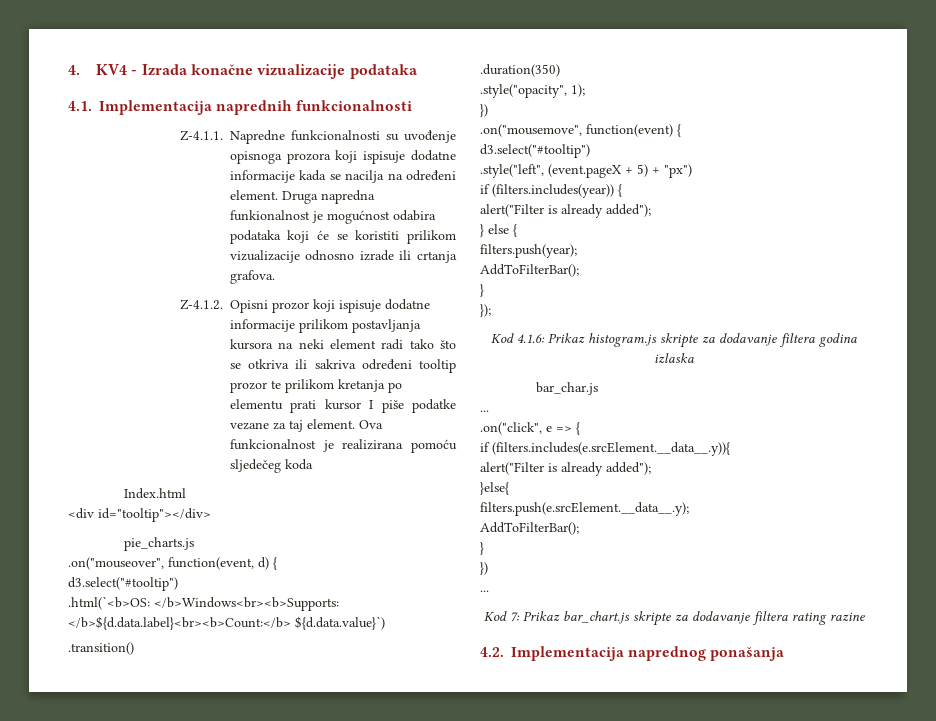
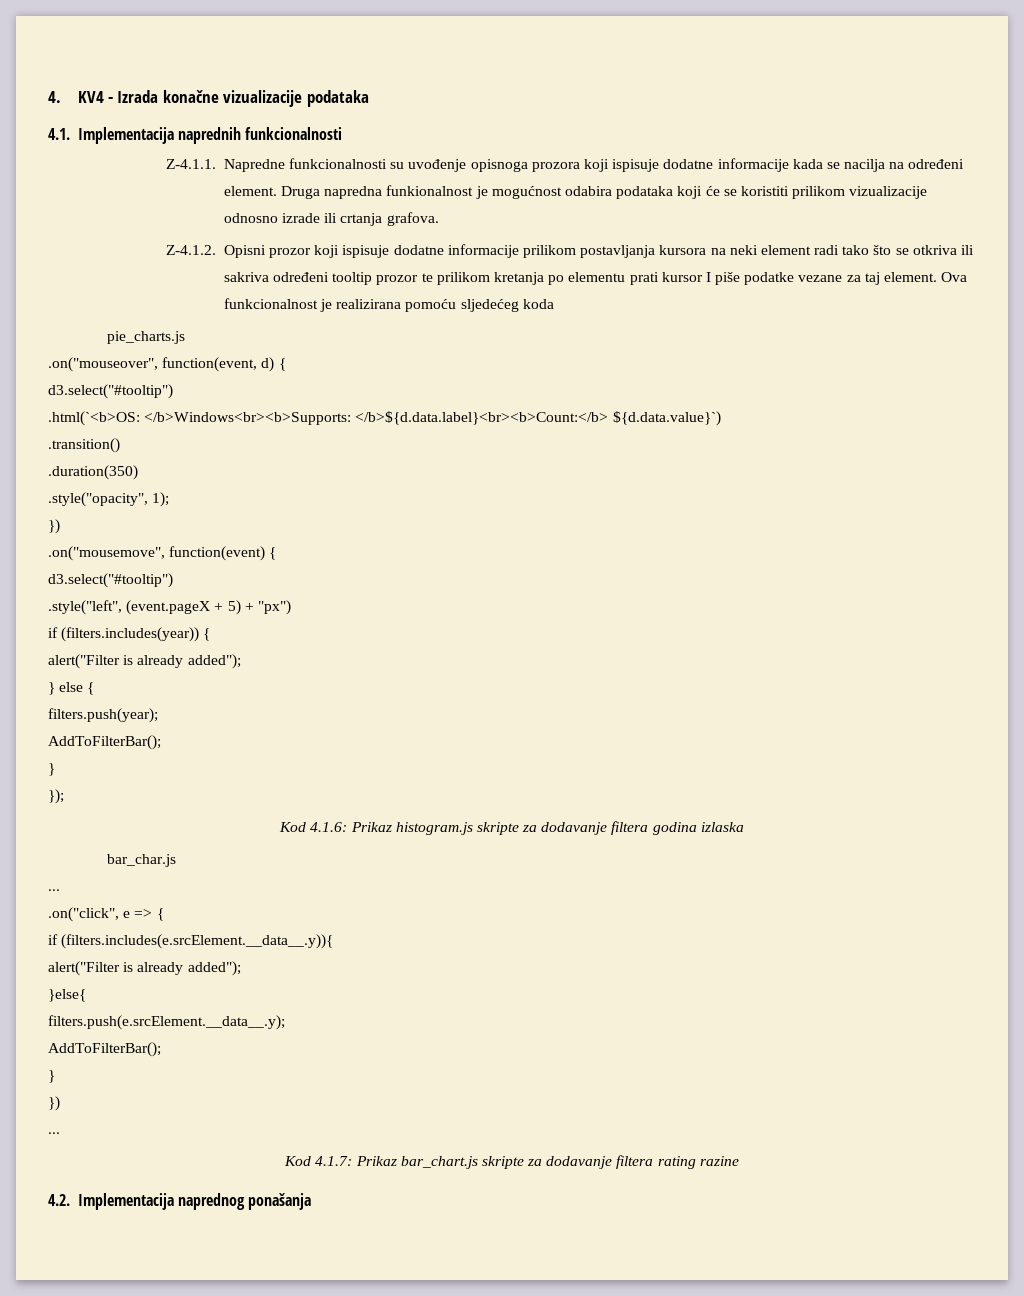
- Ova funkcionalnost je realizirana pomoću sljedečeg koda
+ Ova funkcionalnost je realizirana pomoću sljedećeg koda
- Index.html
- <div id="tooltip"></div>
- Kod 7: Prikaz bar_chart.js skripte za dodavanje filtera rating razine
+ Kod 4.1.7: Prikaz bar_chart.js skripte za dodavanje filtera rating razine

